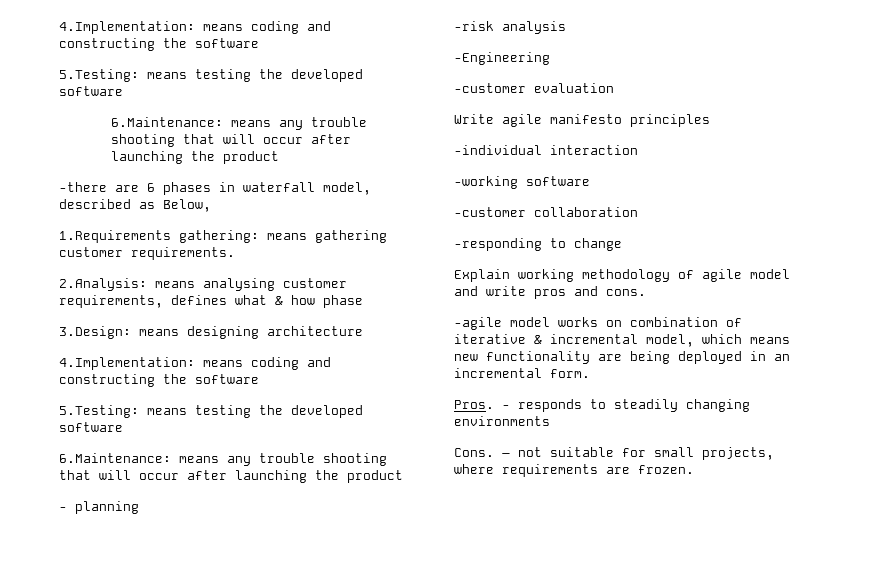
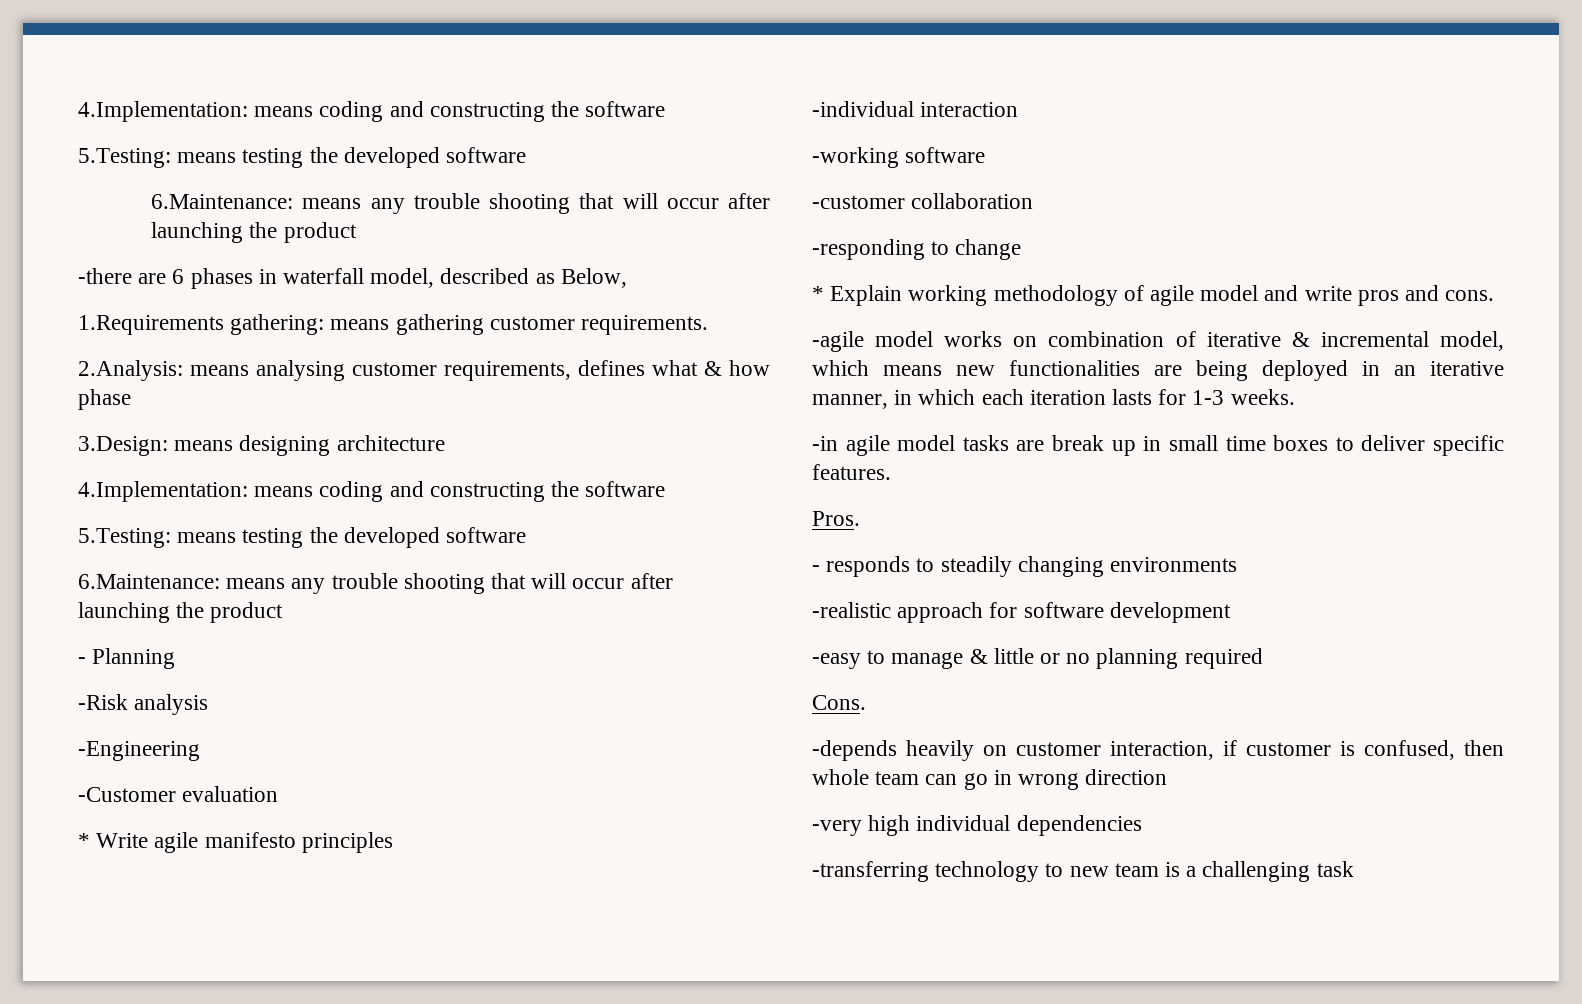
- - planning
- -risk analysis
+ - Planning
+ -Risk analysis
- -customer evaluation
+ -Customer evaluation
- Write agile manifesto principles
+ * Write agile manifesto principles
- Explain working methodology of agile model and write pros and cons.
+ * Explain working methodology of agile model and write pros and cons.
- -agile model works on combination of iterative & incremental model, which means new functionality are being deployed in an incremental form.
+ -agile model works on combination of iterative & incremental model, which means new functionalities are being deployed in an iterative manner, in which each iteration lasts for 1-3 weeks.
+ -in agile model tasks are break up in small time boxes to deliver specific features.
- Pros. - responds to steadily changing environments
+ Pros.
+ - responds to steadily changing environments
- Cons. – not suitable for small projects, where requirements are frozen.
+ -realistic approach for software development
+ -easy to manage & little or no planning required
+ Cons.
+ -depends heavily on customer interaction, if customer is confused, then whole team can go in wrong direction
+ -very high individual dependencies
+ -transferring technology to new team is a challenging task

